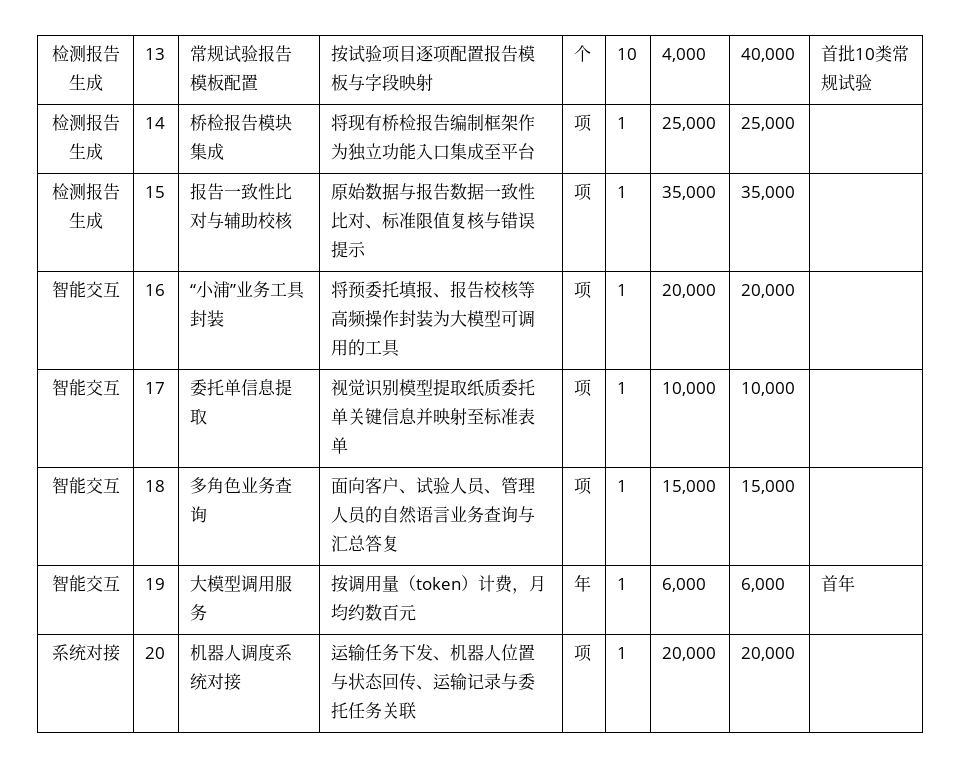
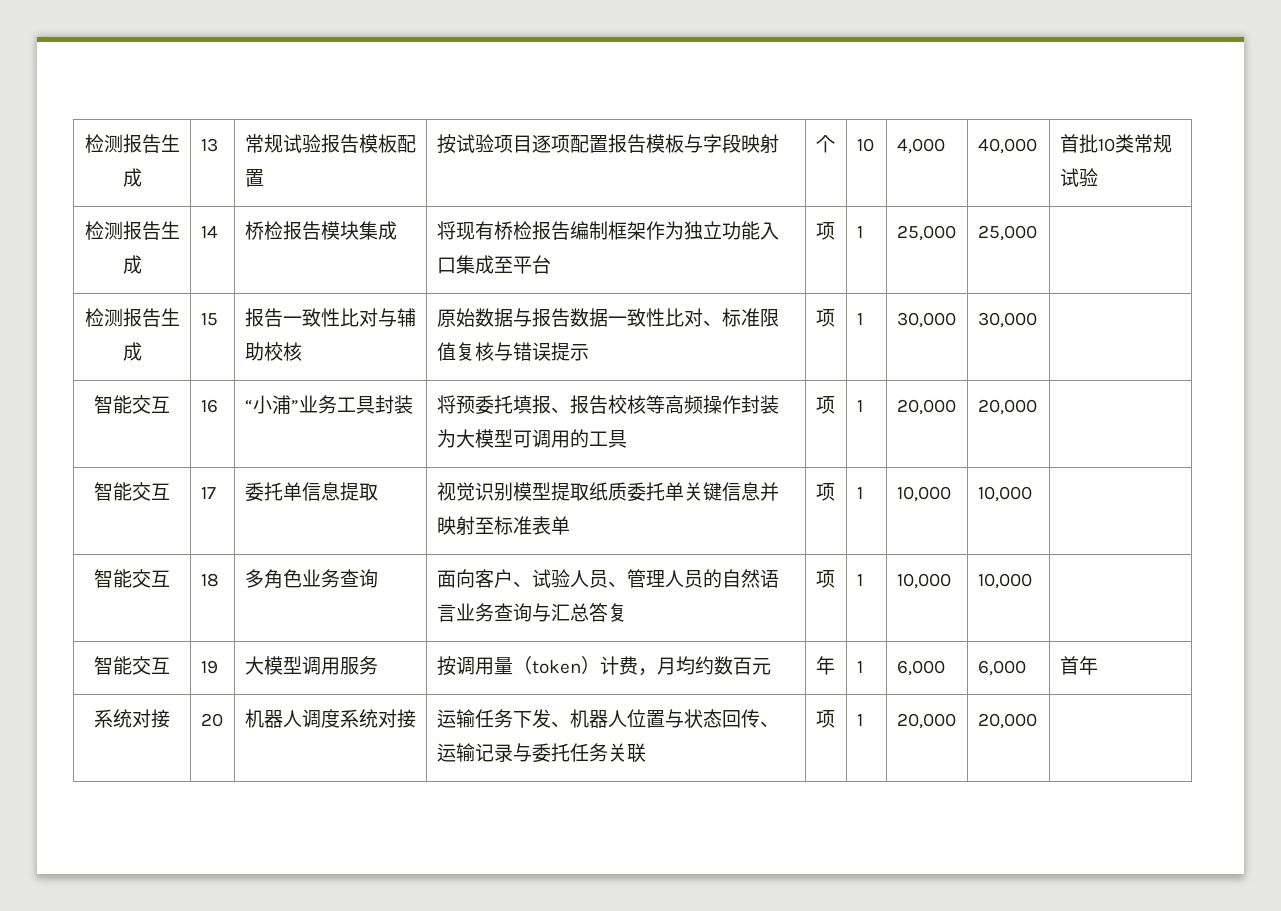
- 检测报告生成 | 15 | 报告一致性比对与辅助校核 | 原始数据与报告数据一致性比对、标准限值复核与错误提示 | 项 | 1 | 35,000 | 35,000 |
+ 检测报告生成 | 15 | 报告一致性比对与辅助校核 | 原始数据与报告数据一致性比对、标准限值复核与错误提示 | 项 | 1 | 30,000 | 30,000 |
- 智能交互 | 18 | 多角色业务查询 | 面向客户、试验人员、管理人员的自然语言业务查询与汇总答复 | 项 | 1 | 15,000 | 15,000 |
+ 智能交互 | 18 | 多角色业务查询 | 面向客户、试验人员、管理人员的自然语言业务查询与汇总答复 | 项 | 1 | 10,000 | 10,000 |

